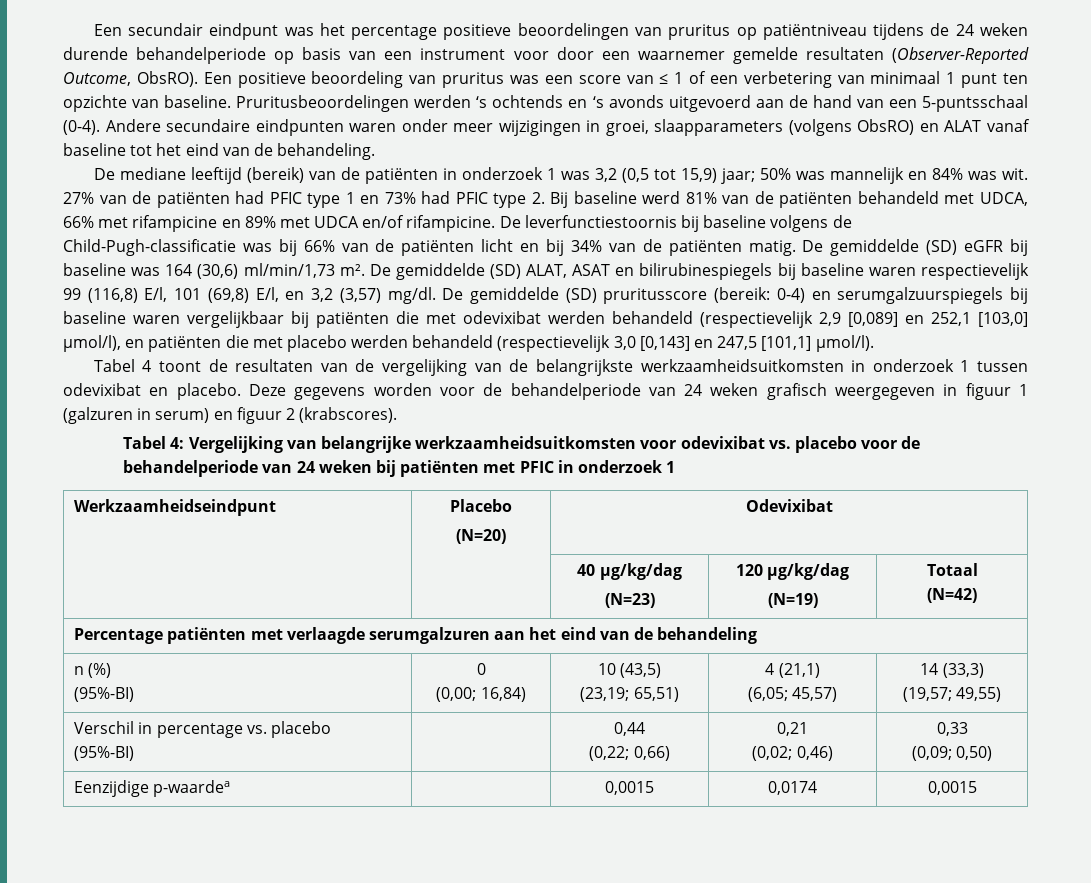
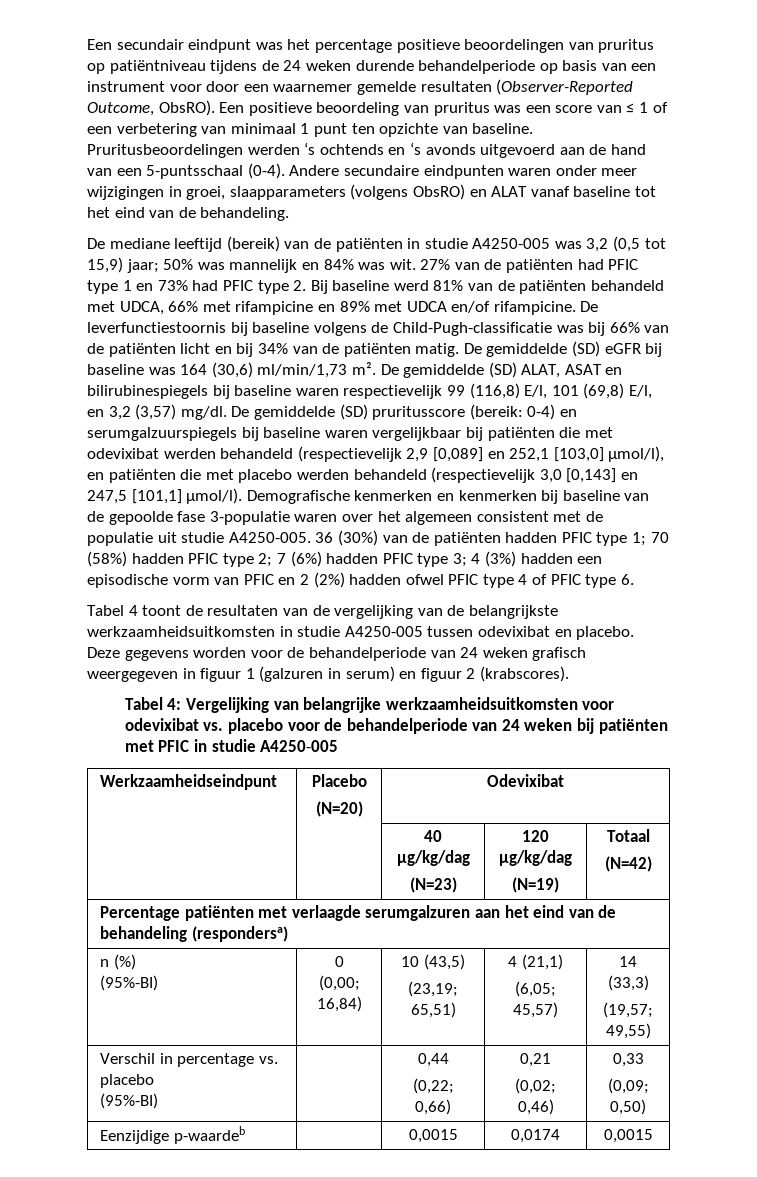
- De mediane leeftijd (bereik) van de patiënten in onderzoek 1 was 3,2 (0,5 tot 15,9) jaar; 50% was mannelijk en 84% was wit.
+ De mediane leeftijd (bereik) van de patiënten in studie A4250-005 was 3,2 (0,5 tot 15,9) jaar; 50% was mannelijk en 84% was wit.
+ Demografische kenmerken en kenmerken bij baseline van de gepoolde fase 3-populatie waren over het algemeen consistent met de populatie uit studie A4250-005. 36 (30%) van de patiënten hadden PFIC type 1; 70 (58%) hadden PFIC type 2; 7 (6%) hadden PFIC type 3; 4 (3%) hadden een episodische vorm van PFIC en 2 (2%) hadden ofwel PFIC type 4 of PFIC type 6.
- Tabel 4 toont de resultaten van de vergelijking van de belangrijkste werkzaamheidsuitkomsten in onderzoek 1 tussen odevixibat en placebo.
+ Tabel 4 toont de resultaten van de vergelijking van de belangrijkste werkzaamheidsuitkomsten in studie A4250-005 tussen odevixibat en placebo.
- Tabel 4: Vergelijking van belangrijke werkzaamheidsuitkomsten voor odevixibat vs. placebo voor de behandelperiode van 24 weken bij patiënten met PFIC in onderzoek 1
+ Tabel 4: Vergelijking van belangrijke werkzaamheidsuitkomsten voor odevixibat vs. placebo voor de behandelperiode van 24 weken bij patiënten met PFIC in studie A4250-005
- Percentage patiënten met verlaagde serumgalzuren aan het eind van de behandeling
+ Percentage patiënten met verlaagde serumgalzuren aan het eind van de behandeling (respondersa)
- Eenzijdige p-waardea | | 0,0015 | 0,0174 | 0,0015
+ Eenzijdige p-waardeb | | 0,0015 | 0,0174 | 0,0015

